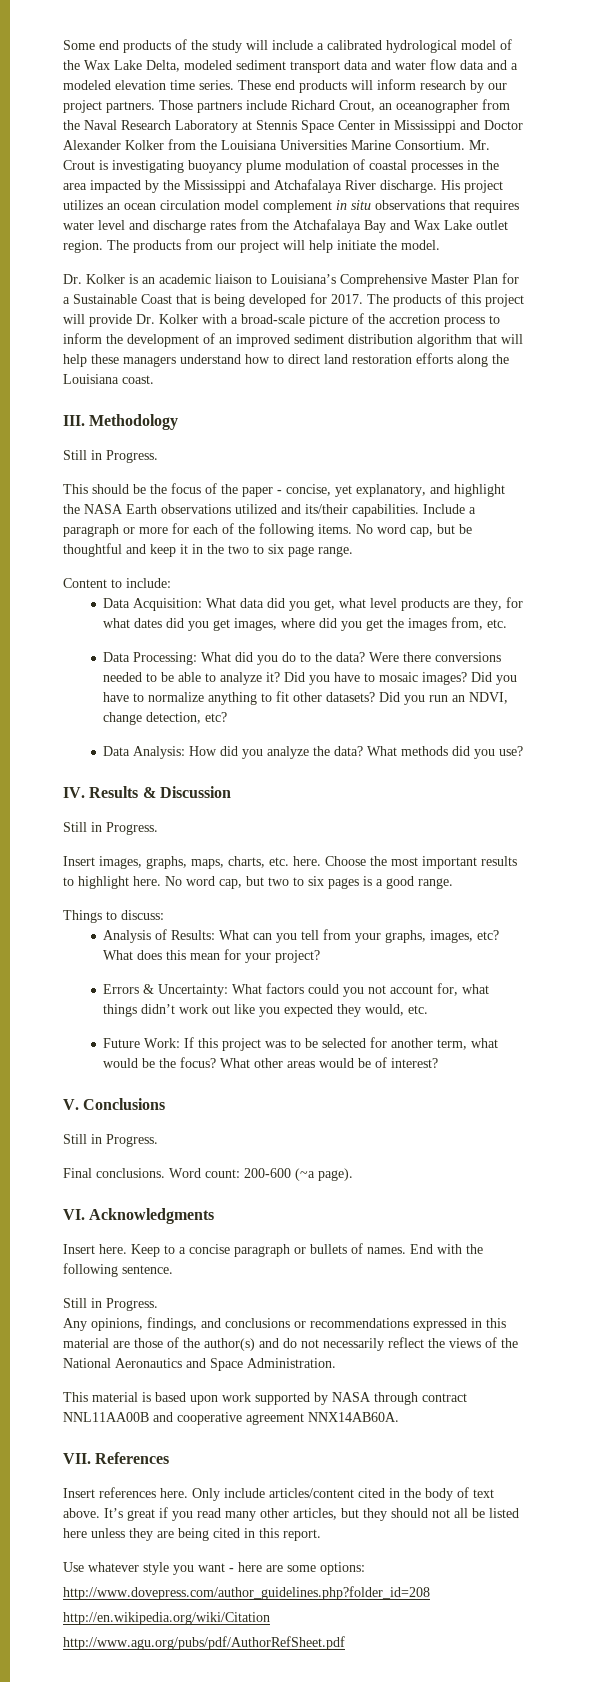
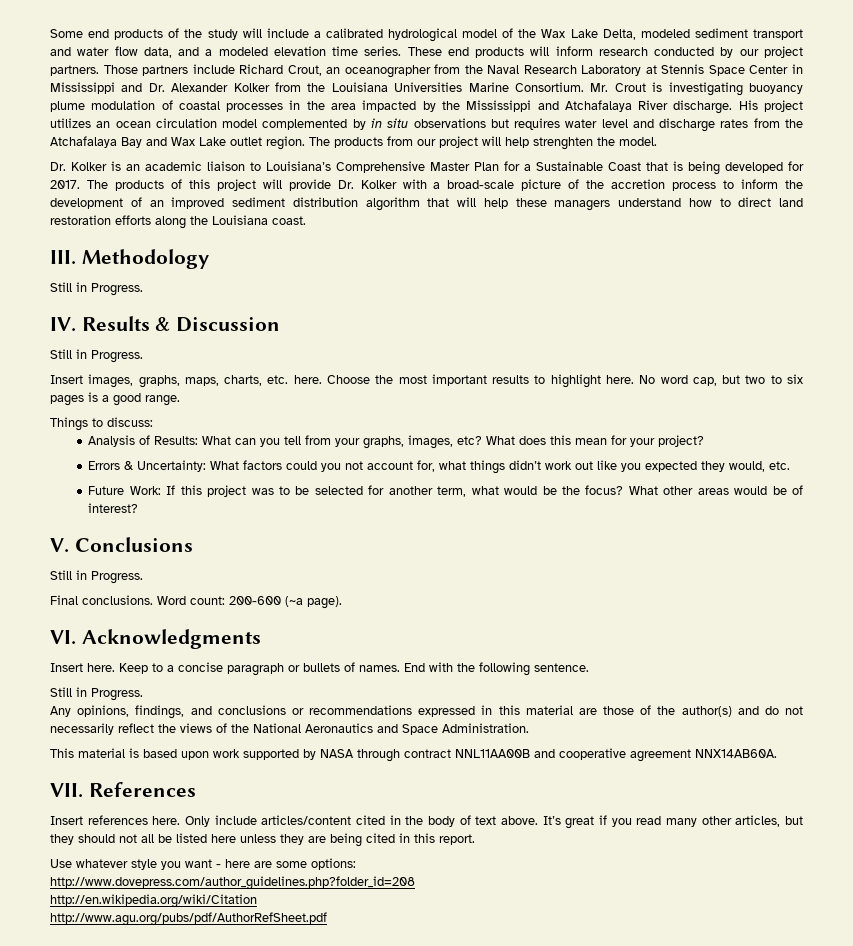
- Some end products of the study will include a calibrated hydrological model of the Wax Lake Delta, modeled sediment transport data and water flow data and a modeled elevation time series.
+ Some end products of the study will include a calibrated hydrological model of the Wax Lake Delta, modeled sediment transport and water flow data, and a modeled elevation time series.
- These end products will inform research by our project partners.
+ These end products will inform research conducted by our project partners.
- Those partners include Richard Crout, an oceanographer from the Naval Research Laboratory at Stennis Space Center in Mississippi and Doctor Alexander Kolker from the Louisiana Universities Marine Consortium.
+ Those partners include Richard Crout, an oceanographer from the Naval Research Laboratory at Stennis Space Center in Mississippi and Dr. Alexander Kolker from the Louisiana Universities Marine Consortium.
- His project utilizes an ocean circulation model complement in situ observations that requires water level and discharge rates from the Atchafalaya Bay and Wax Lake outlet region.
+ His project utilizes an ocean circulation model complemented by in situ observations but requires water level and discharge rates from the Atchafalaya Bay and Wax Lake outlet region.
- The products from our project will help initiate the model.
+ The products from our project will help strenghten the model.
- This should be the focus of the paper - concise, yet explanatory, and highlight the NASA Earth observations utilized and its/their capabilities. Include a paragraph or more for each of the following items. No word cap, but be thoughtful and keep it in the two to six page range.
- Content to include:
- Data Acquisition: What data did you get, what level products are they, for what dates did you get images, where did you get the images from, etc.
- Data Processing: What did you do to the data? Were there conversions needed to be able to analyze it? Did you have to mosaic images? Did you have to normalize anything to fit other datasets? Did you run an NDVI, change detection, etc?
- Data Analysis: How did you analyze the data? What methods did you use?

